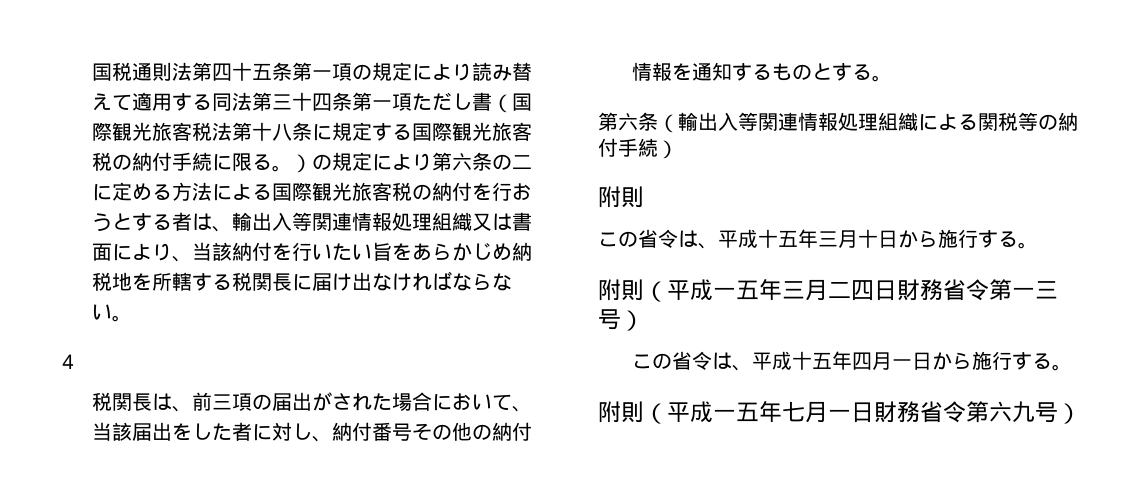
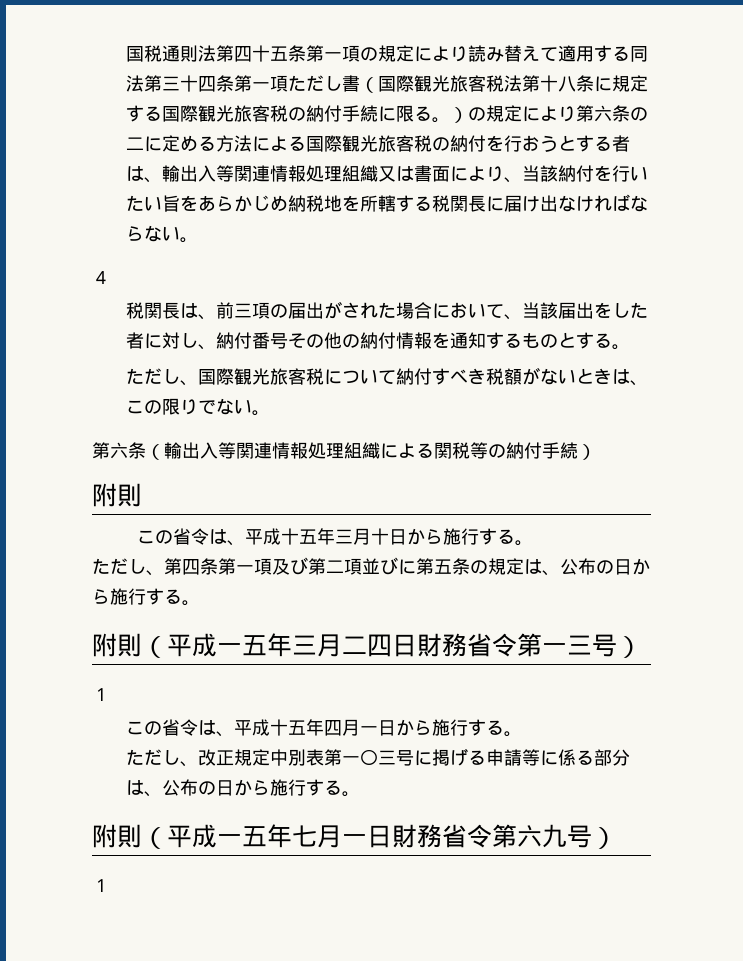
+ ただし、国際観光旅客税について納付すべき税額がないときは、この限りでない。
+ ただし、第四条第一項及び第二項並びに第五条の規定は、公布の日から施行する。
  附則（平成一五年三月二四日財務省令第一三号）
+ １
+ ただし、改正規定中別表第一〇三号に掲げる申請等に係る部分は、公布の日から施行する。
  附則（平成一五年七月一日財務省令第六九号）
+ １

